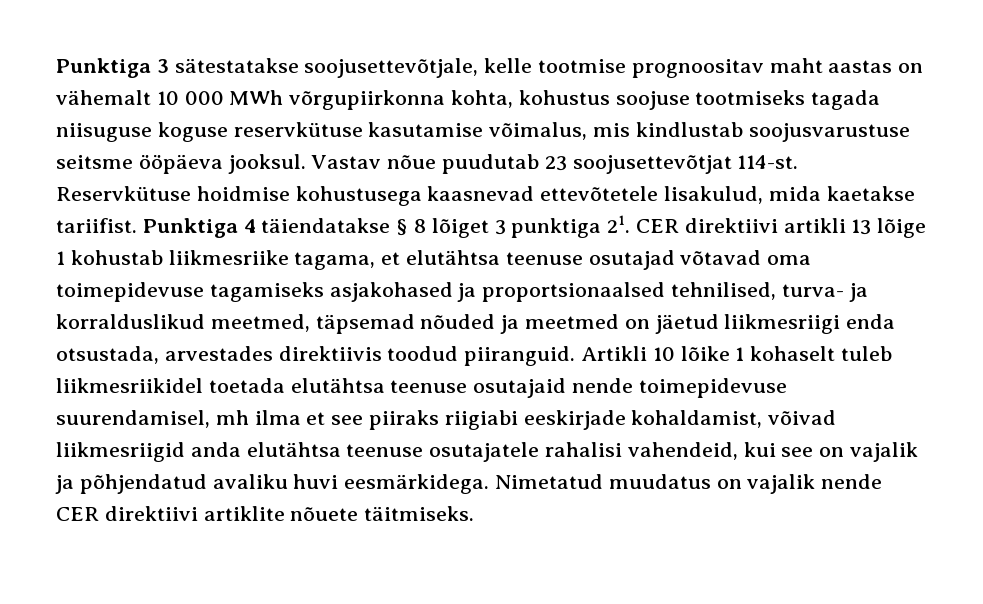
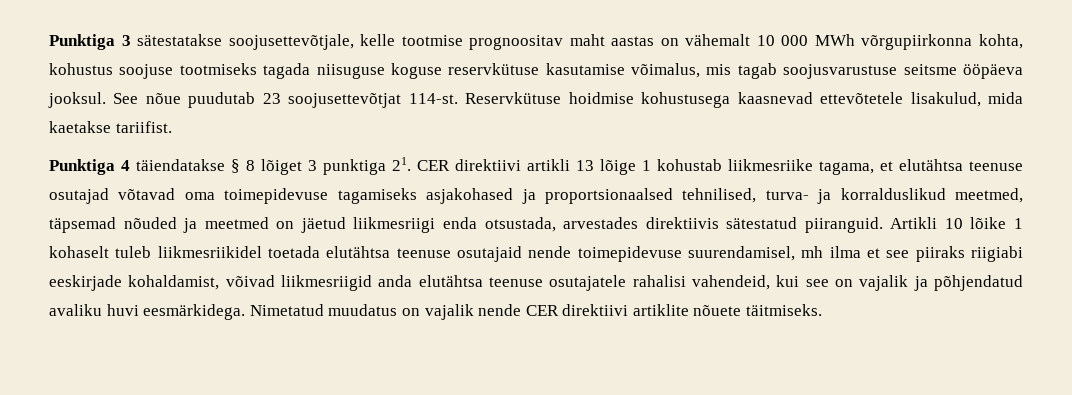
- Punktiga 3 sätestatakse soojusettevõtjale, kelle tootmise prognoositav maht aastas on vähemalt 10 000 MWh võrgupiirkonna kohta, kohustus soojuse tootmiseks tagada niisuguse koguse reservkütuse kasutamise võimalus, mis kindlustab soojusvarustuse seitsme ööpäeva jooksul.
+ Punktiga 3 sätestatakse soojusettevõtjale, kelle tootmise prognoositav maht aastas on vähemalt 10 000 MWh võrgupiirkonna kohta, kohustus soojuse tootmiseks tagada niisuguse koguse reservkütuse kasutamise võimalus, mis tagab soojusvarustuse seitsme ööpäeva jooksul.
- Vastav nõue puudutab 23 soojusettevõtjat 114-st.
+ See nõue puudutab 23 soojusettevõtjat 114-st.
- Reservkütuse hoidmise kohustusega kaasnevad ettevõtetele lisakulud, mida kaetakse tariifist. Punktiga 4 täiendatakse § 8 lõiget 3 punktiga 21. CER direktiivi artikli 13 lõige 1 kohustab liikmesriike tagama, et elutähtsa teenuse osutajad võtavad oma toimepidevuse tagamiseks asjakohased ja proportsionaalsed tehnilised, turva- ja korralduslikud meetmed, täpsemad nõuded ja meetmed on jäetud liikmesriigi enda otsustada, arvestades direktiivis toodud piiranguid.
+ Reservkütuse hoidmise kohustusega kaasnevad ettevõtetele lisakulud, mida kaetakse tariifist.
+ Punktiga 4 täiendatakse § 8 lõiget 3 punktiga 21. CER direktiivi artikli 13 lõige 1 kohustab liikmesriike tagama, et elutähtsa teenuse osutajad võtavad oma toimepidevuse tagamiseks asjakohased ja proportsionaalsed tehnilised, turva- ja korralduslikud meetmed, täpsemad nõuded ja meetmed on jäetud liikmesriigi enda otsustada, arvestades direktiivis sätestatud piiranguid.

